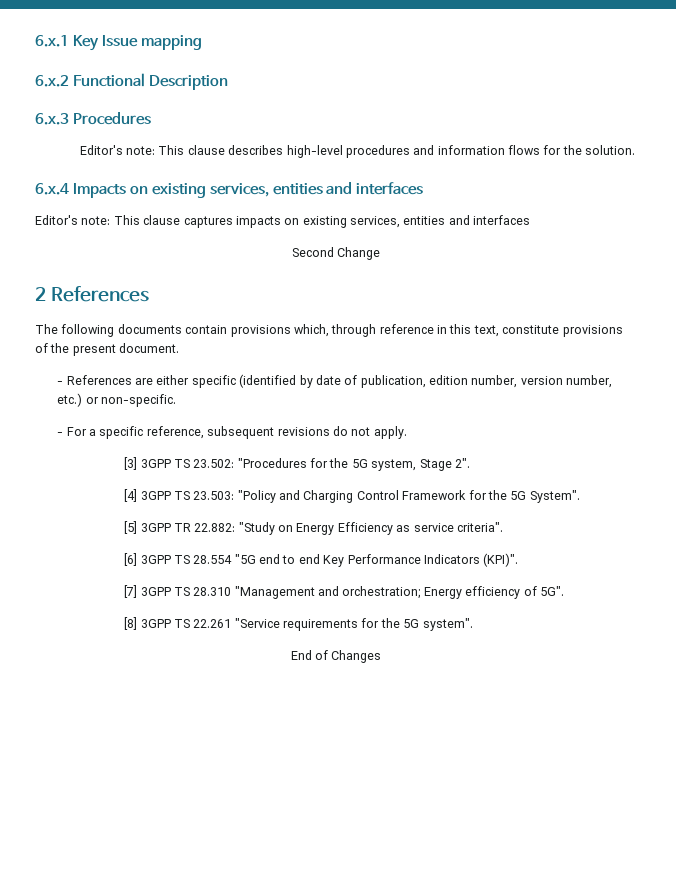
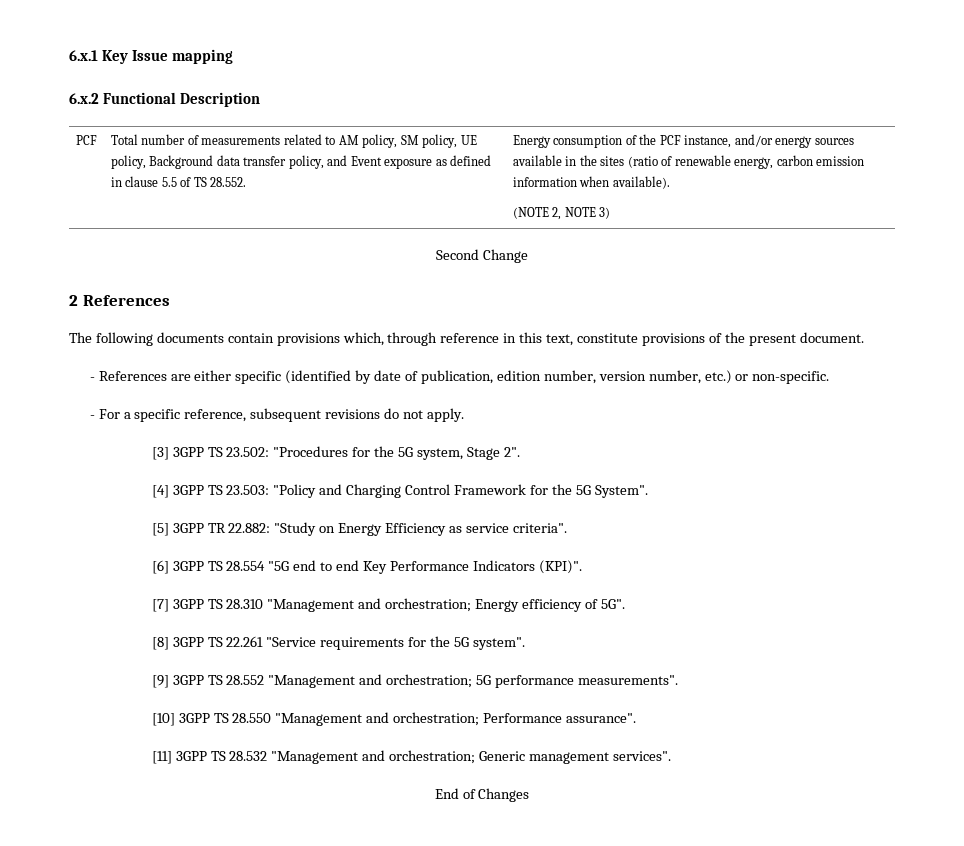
- 6.x.3 Procedures
- Editor's note: This clause describes high-level procedures and information flows for the solution.
- 6.x.4 Impacts on existing services, entities and interfaces
- Editor's note: This clause captures impacts on existing services, entities and interfaces
+ PCF | Total number of measurements related to AM policy, SM policy, UE policy, Background data transfer policy, and Event exposure as defined in clause 5.5 of TS 28.552. | Energy consumption of the PCF instance, and/or energy sources available in the sites (ratio of renewable energy, carbon emission information when available).
+ (NOTE 2, NOTE 3)
+ [9] 3GPP TS 28.552 "Management and orchestration; 5G performance measurements".
+ [10] 3GPP TS 28.550 "Management and orchestration; Performance assurance".
+ [11] 3GPP TS 28.532 "Management and orchestration; Generic management services".

